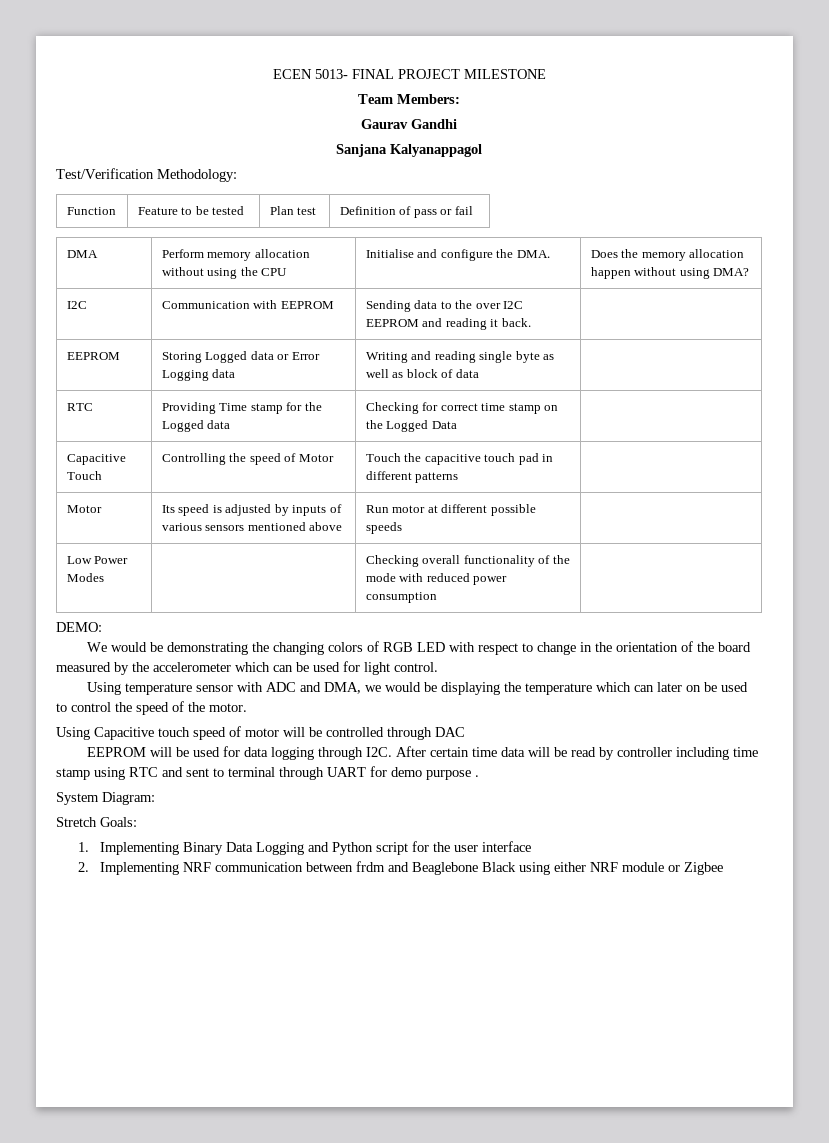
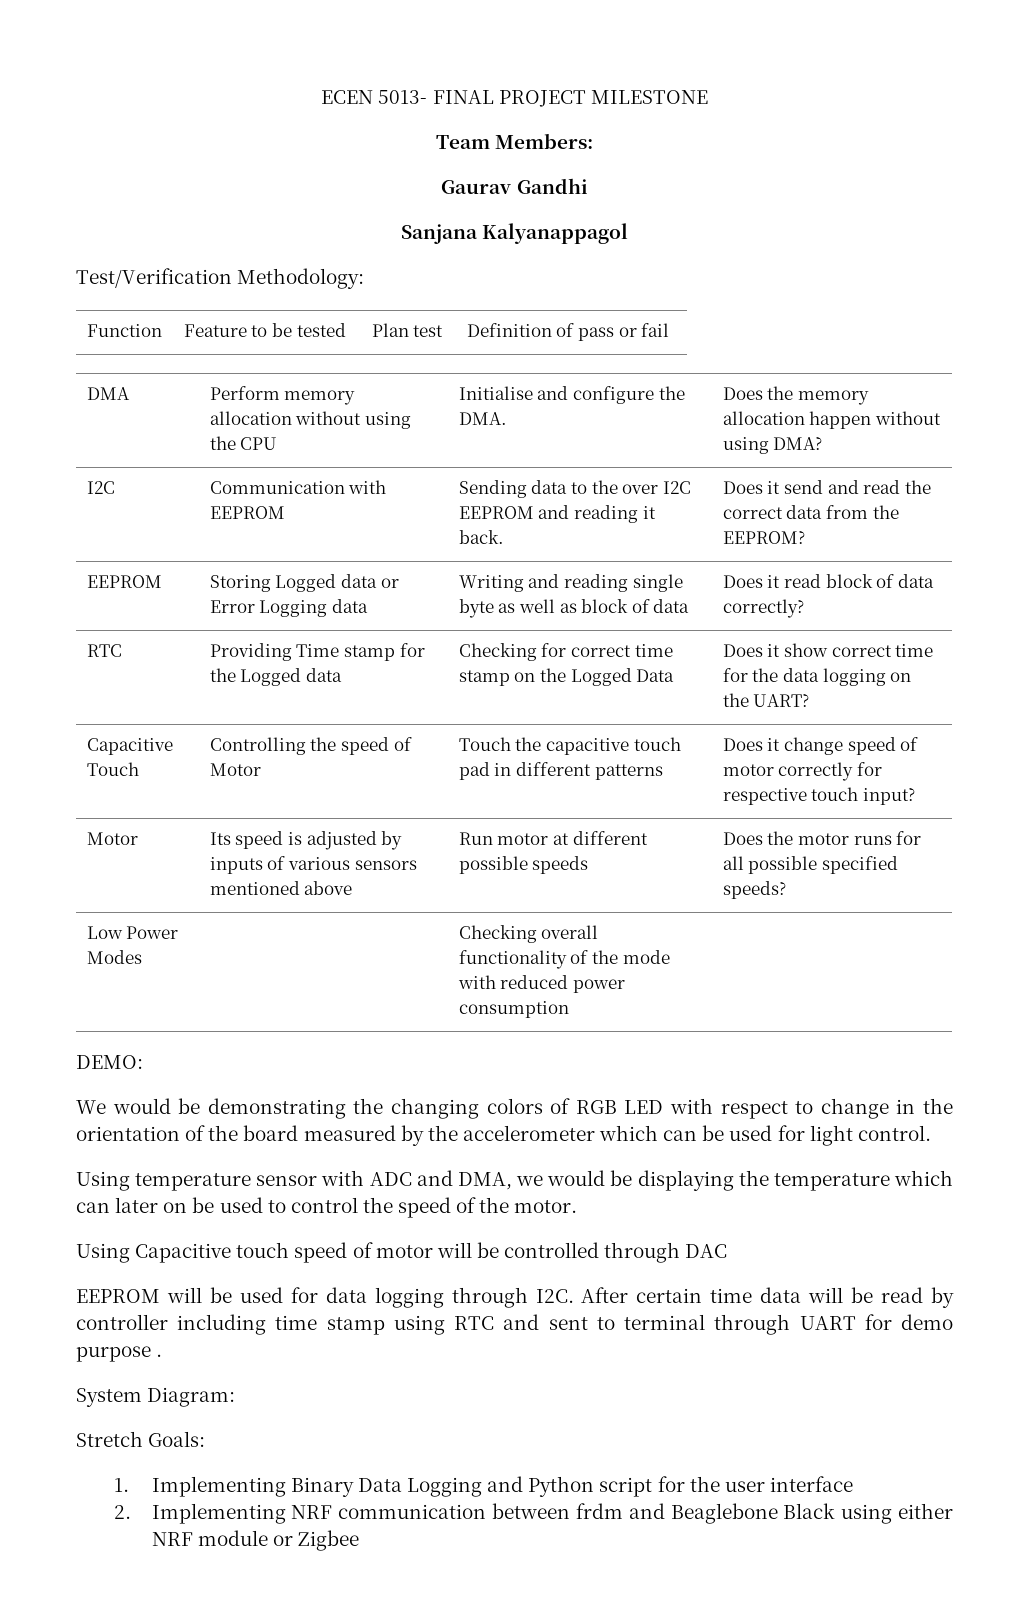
- I2C | Communication with EEPROM | Sending data to the over I2C EEPROM and reading it back. |
+ I2C | Communication with EEPROM | Sending data to the over I2C EEPROM and reading it back. | Does it send and read the correct data from the EEPROM?
- EEPROM | Storing Logged data or Error Logging data | Writing and reading single byte as well as block of data |
+ EEPROM | Storing Logged data or Error Logging data | Writing and reading single byte as well as block of data | Does it read block of data correctly?
- RTC | Providing Time stamp for the Logged data | Checking for correct time stamp on the Logged Data |
+ RTC | Providing Time stamp for the Logged data | Checking for correct time stamp on the Logged Data | Does it show correct time for the data logging on the UART?
- Capacitive Touch | Controlling the speed of Motor | Touch the capacitive touch pad in different patterns |
+ Capacitive Touch | Controlling the speed of Motor | Touch the capacitive touch pad in different patterns | Does it change speed of motor correctly for respective touch input?
- Motor | Its speed is adjusted by inputs of various sensors mentioned above | Run motor at different possible speeds |
+ Motor | Its speed is adjusted by inputs of various sensors mentioned above | Run motor at different possible speeds | Does the motor runs for all possible specified speeds?

